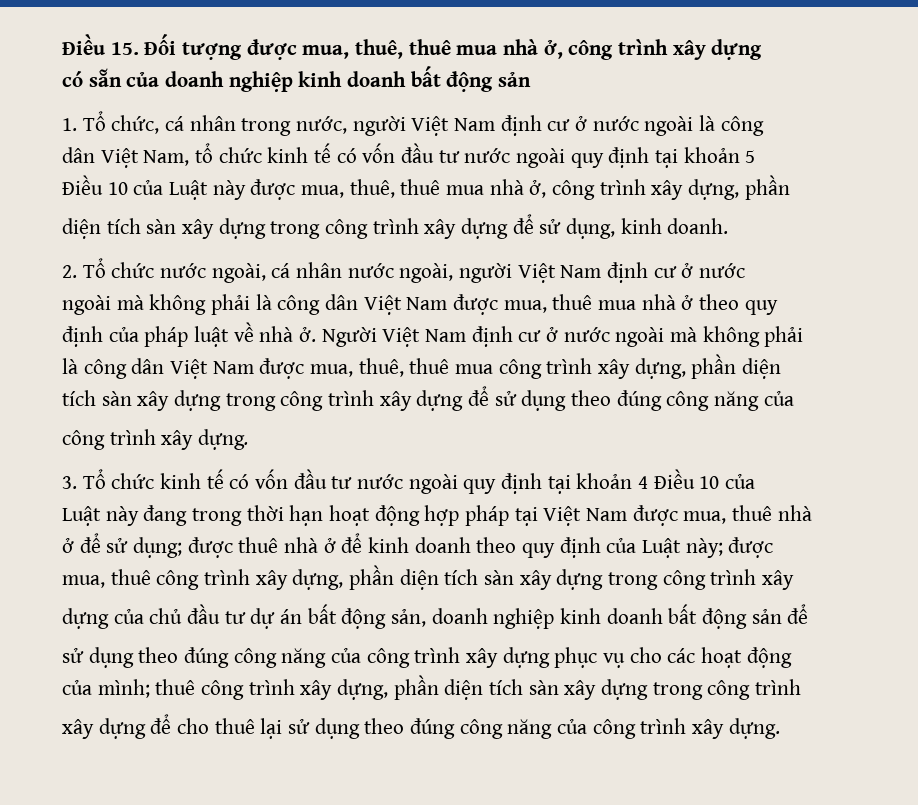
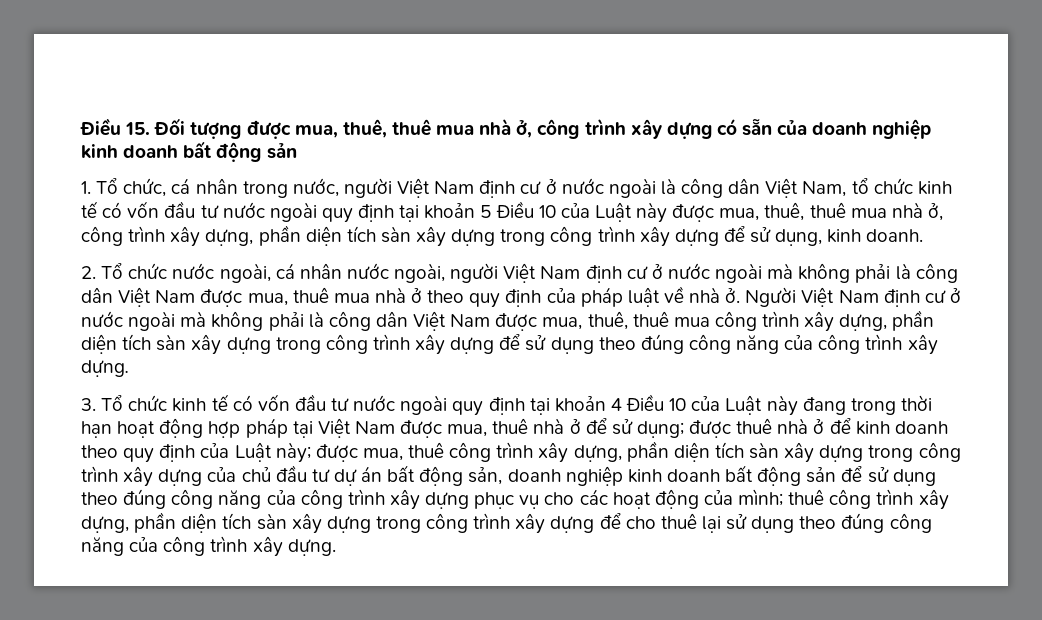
- Điều 15. Đối tượng được mua, thuê, thuê mua nhà ở, công trình xây dựng
- có sẵn của doanh nghiệp kinh doanh bất động sản
+ Điều 15. Đối tượng được mua, thuê, thuê mua nhà ở, công trình xây dựng có sẵn của doanh nghiệp kinh doanh bất động sản
- 1. Tổ chức, cá nhân trong nước, người Việt Nam định cư ở nước ngoài là công
- dân Việt Nam, tổ chức kinh tế có vốn đầu tư nước ngoài quy định tại khoản 5
- Điều 10 của Luật này được mua, thuê, thuê mua nhà ở, công trình xây dựng, phần
- diện tích sàn xây dựng trong công trình xây dựng để sử dụng, kinh doanh.
+ 1. Tổ chức, cá nhân trong nước, người Việt Nam định cư ở nước ngoài là công dân Việt Nam, tổ chức kinh tế có vốn đầu tư nước ngoài quy định tại khoản 5 Điều 10 của Luật này được mua, thuê, thuê mua nhà ở, công trình xây dựng, phần diện tích sàn xây dựng trong công trình xây dựng để sử dụng, kinh doanh.
- 2. Tổ chức nước ngoài, cá nhân nước ngoài, người Việt Nam định cư ở nước
- ngoài mà không phải là công dân Việt Nam được mua, thuê mua nhà ở theo quy
- định của pháp luật về nhà ở.
+ 2. Tổ chức nước ngoài, cá nhân nước ngoài, người Việt Nam định cư ở nước ngoài mà không phải là công dân Việt Nam được mua, thuê mua nhà ở theo quy định của pháp luật về nhà ở.
- Người Việt Nam định cư ở nước ngoài mà không phải
- là công dân Việt Nam được mua, thuê, thuê mua công trình xây dựng, phần diện
- tích sàn xây dựng trong công trình xây dựng để sử dụng theo đúng công năng của
- công trình xây dựng.
+ Người Việt Nam định cư ở nước ngoài mà không phải là công dân Việt Nam được mua, thuê, thuê mua công trình xây dựng, phần diện tích sàn xây dựng trong công trình xây dựng để sử dụng theo đúng công năng của công trình xây dựng.
- 3. Tổ chức kinh tế có vốn đầu tư nước ngoài quy định tại khoản 4 Điều 10 của
- Luật này đang trong thời hạn hoạt động hợp pháp tại Việt Nam được mua, thuê nhà
- ở để sử dụng;
+ 3. Tổ chức kinh tế có vốn đầu tư nước ngoài quy định tại khoản 4 Điều 10 của Luật này đang trong thời hạn hoạt động hợp pháp tại Việt Nam được mua, thuê nhà ở để sử dụng;
- được thuê nhà ở để kinh doanh theo quy định của Luật này; được
- mua, thuê công trình xây dựng, phần diện tích sàn xây dựng trong công trình xây
- dựng của chủ đầu tư dự án bất động sản, doanh nghiệp kinh doanh bất động sản để
- sử dụng theo đúng công năng của công trình xây dựng phục vụ cho các hoạt động
- của mình; thuê công trình xây dựng, phần diện tích sàn xây dựng trong công trình
- xây dựng để cho thuê lại sử dụng theo đúng công năng của công trình xây dựng.
+ được thuê nhà ở để kinh doanh theo quy định của Luật này; được mua, thuê công trình xây dựng, phần diện tích sàn xây dựng trong công trình xây dựng của chủ đầu tư dự án bất động sản, doanh nghiệp kinh doanh bất động sản để sử dụng theo đúng công năng của công trình xây dựng phục vụ cho các hoạt động của mình; thuê công trình xây dựng, phần diện tích sàn xây dựng trong công trình xây dựng để cho thuê lại sử dụng theo đúng công năng của công trình xây dựng.

